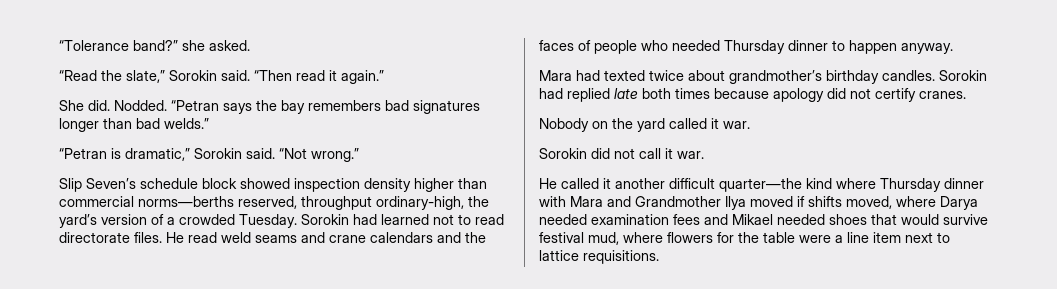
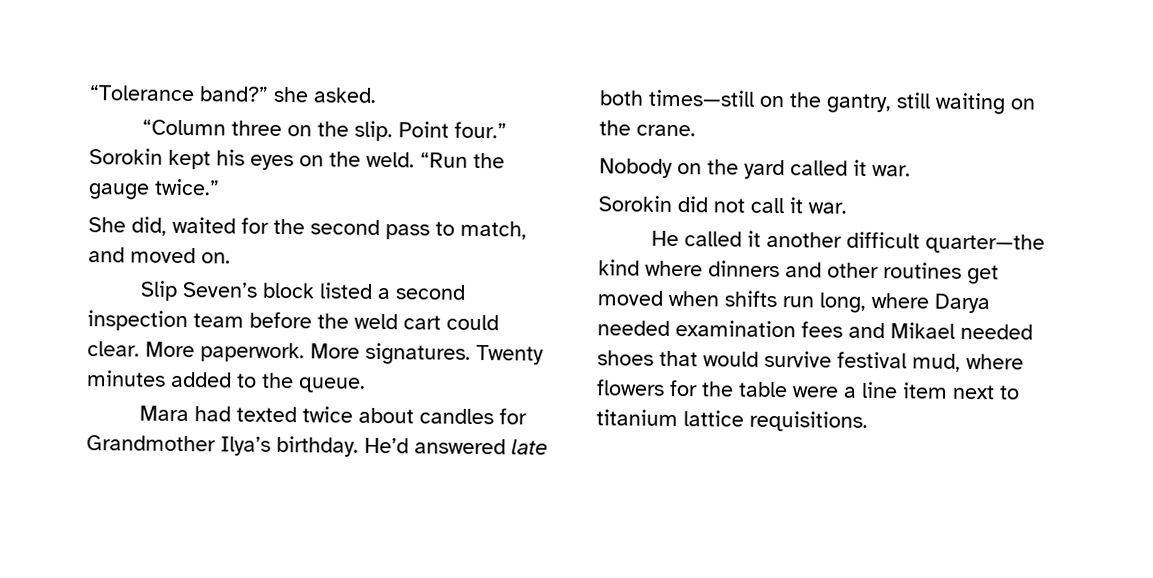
- “Read the slate,” Sorokin said. “Then read it again.”
- She did. Nodded. “Petran says the bay remembers bad signatures longer than bad welds.”
- “Petran is dramatic,” Sorokin said. “Not wrong.”
- Slip Seven’s schedule block showed inspection density higher than commercial norms—berths reserved, throughput ordinary-high, the yard’s version of a crowded Tuesday. Sorokin had learned not to read directorate files. He read weld seams and crane calendars and the faces of people who needed Thursday dinner to happen anyway.
+ “Column three on the slip. Point four.” Sorokin kept his eyes on the weld. “Run the gauge twice.”
+ She did, waited for the second pass to match, and moved on.
+ Slip Seven’s block listed a second inspection team before the weld cart could clear. More paperwork. More signatures. Twenty minutes added to the queue.
- Mara had texted twice about grandmother’s birthday candles. Sorokin had replied late both times because apology did not certify cranes.
+ Mara had texted twice about candles for Grandmother Ilya’s birthday. He’d answered late both times—still on the gantry, still waiting on the crane.
- He called it another difficult quarter—the kind where Thursday dinner with Mara and Grandmother Ilya moved if shifts moved, where Darya needed examination fees and Mikael needed shoes that would survive festival mud, where flowers for the table were a line item next to lattice requisitions.
+ He called it another difficult quarter—the kind where dinners and other routines get moved when shifts run long, where Darya needed examination fees and Mikael needed shoes that would survive festival mud, where flowers for the table were a line item next to titanium lattice requisitions.

